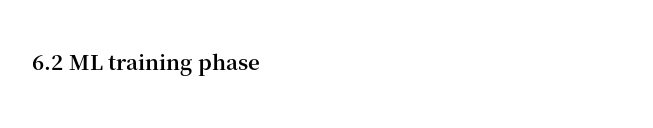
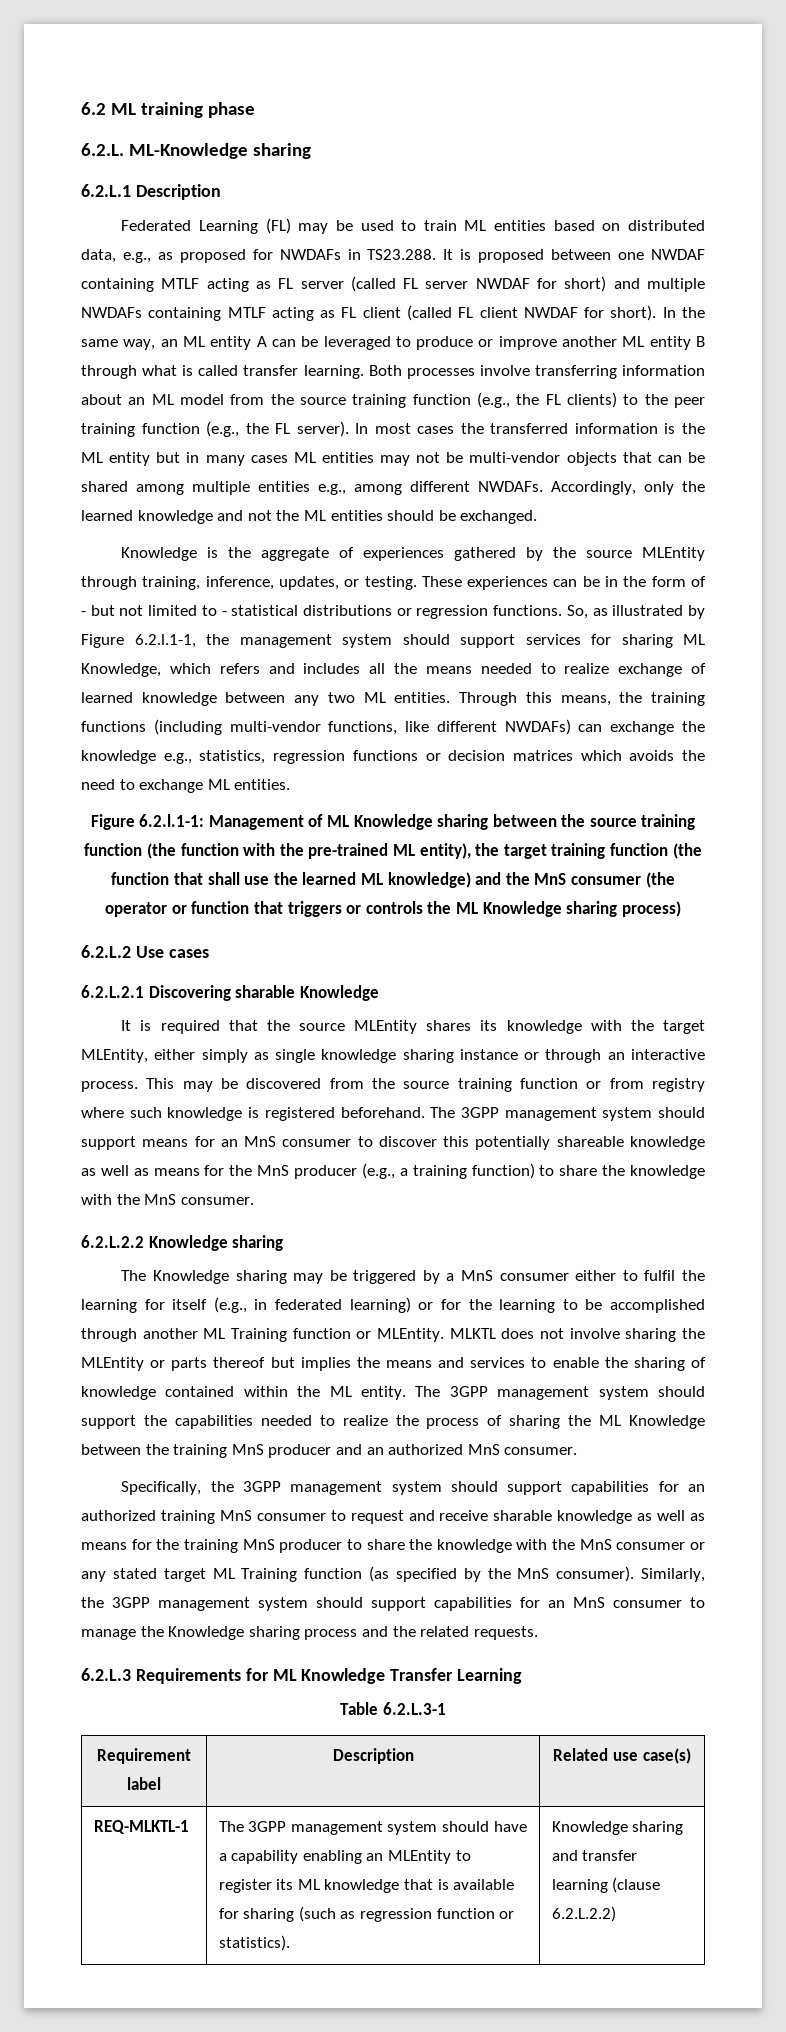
+ 6.2.L. ML-Knowledge sharing
+ 6.2.L.1 Description
+ Federated Learning (FL) may be used to train ML entities based on distributed data, e.g., as proposed for NWDAFs in TS23.288. It is proposed between one NWDAF containing MTLF acting as FL server (called FL server NWDAF for short) and multiple NWDAFs containing MTLF acting as FL client (called FL client NWDAF for short). In the same way, an ML entity A can be leveraged to produce or improve another ML entity B through what is called transfer learning. Both processes involve transferring information about an ML model from the source training function (e.g., the FL clients) to the peer training function (e.g., the FL server). In most cases the transferred information is the ML entity but in many cases ML entities may not be multi-vendor objects that can be shared among multiple entities e.g., among different NWDAFs. Accordingly, only the learned knowledge and not the ML entities should be exchanged.
+ Knowledge is the aggregate of experiences gathered by the source MLEntity through training, inference, updates, or testing. These experiences can be in the form of - but not limited to - statistical distributions or regression functions. So, as illustrated by Figure 6.2.l.1-1, the management system should support services for sharing ML Knowledge, which refers and includes all the means needed to realize exchange of learned knowledge between any two ML entities. Through this means, the training functions (including multi-vendor functions, like different NWDAFs) can exchange the knowledge e.g., statistics, regression functions or decision matrices which avoids the need to exchange ML entities.
+ Figure 6.2.l.1-1: Management of ML Knowledge sharing between the source training function (the function with the pre-trained ML entity), the target training function (the function that shall use the learned ML knowledge) and the MnS consumer (the operator or function that triggers or controls the ML Knowledge sharing process)
+ 6.2.L.2 Use cases
+ 6.2.L.2.1 Discovering sharable Knowledge
+ It is required that the source MLEntity shares its knowledge with the target MLEntity, either simply as single knowledge sharing instance or through an interactive process. This may be discovered from the source training function or from registry where such knowledge is registered beforehand. The 3GPP management system should support means for an MnS consumer to discover this potentially shareable knowledge as well as means for the MnS producer (e.g., a training function) to share the knowledge with the MnS consumer.
+ 6.2.L.2.2 Knowledge sharing
+ The Knowledge sharing may be triggered by a MnS consumer either to fulfil the learning for itself (e.g., in federated learning) or for the learning to be accomplished through another ML Training function or MLEntity. MLKTL does not involve sharing the MLEntity or parts thereof but implies the means and services to enable the sharing of knowledge contained within the ML entity. The 3GPP management system should support the capabilities needed to realize the process of sharing the ML Knowledge between the training MnS producer and an authorized MnS consumer.
+ Specifically, the 3GPP management system should support capabilities for an authorized training MnS consumer to request and receive sharable knowledge as well as means for the training MnS producer to share the knowledge with the MnS consumer or any stated target ML Training function (as specified by the MnS consumer). Similarly, the 3GPP management system should support capabilities for an MnS consumer to manage the Knowledge sharing process and the related requests.
+ 6.2.L.3 Requirements for ML Knowledge Transfer Learning
+ Table 6.2.L.3-1
+ Requirement label | Description | Related use case(s)
+ REQ-MLKTL-1 | The 3GPP management system should have a capability enabling an MLEntity to register its ML knowledge that is available for sharing (such as regression function or statistics). | Knowledge sharing and transfer learning (clause 6.2.L.2.2)

